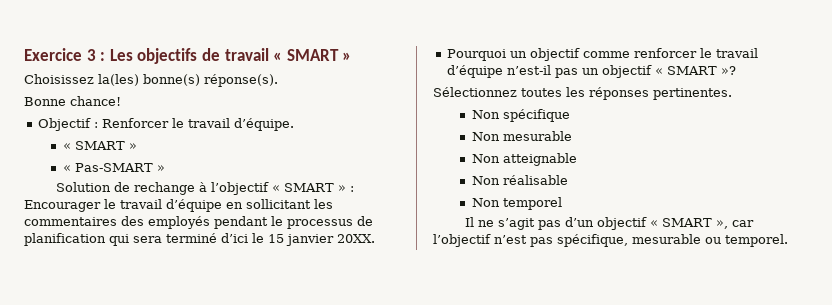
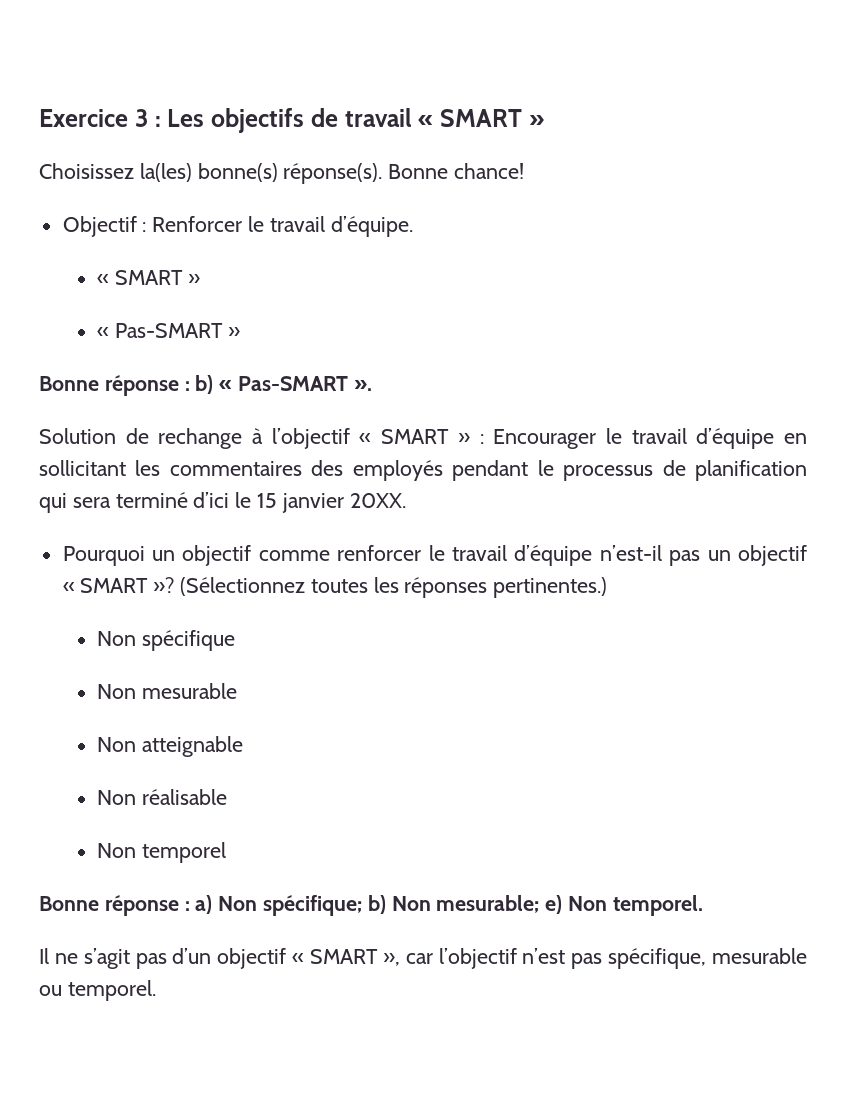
- Choisissez la(les) bonne(s) réponse(s).
- Bonne chance!
+ Choisissez la(les) bonne(s) réponse(s). Bonne chance!
+ Bonne réponse : b) « Pas-SMART ».
- Pourquoi un objectif comme renforcer le travail d’équipe n’est-il pas un objectif « SMART »?
- Sélectionnez toutes les réponses pertinentes.
+ Pourquoi un objectif comme renforcer le travail d’équipe n’est-il pas un objectif « SMART »? (Sélectionnez toutes les réponses pertinentes.)
+ Bonne réponse : a) Non spécifique; b) Non mesurable; e) Non temporel.

